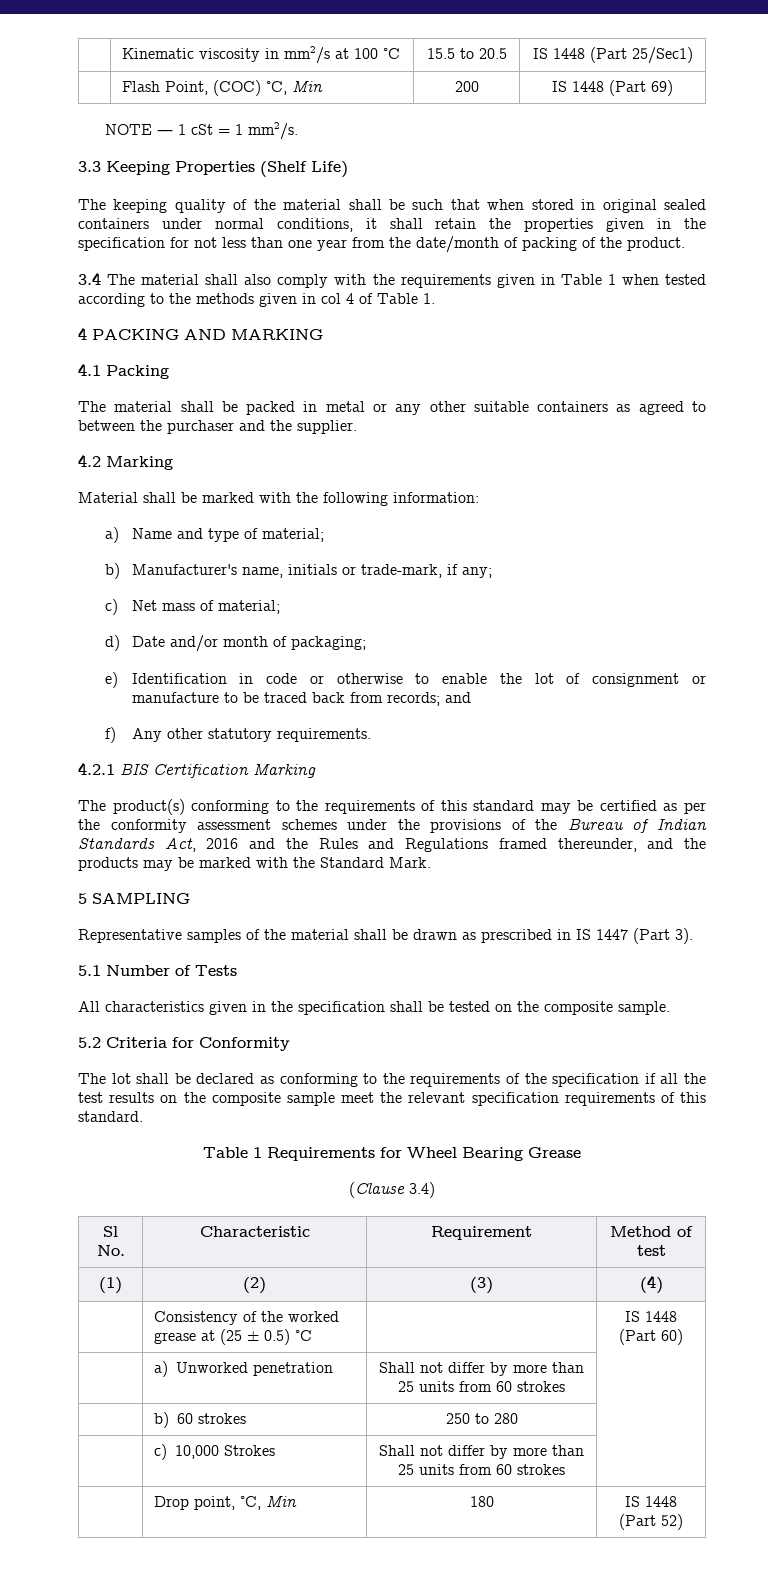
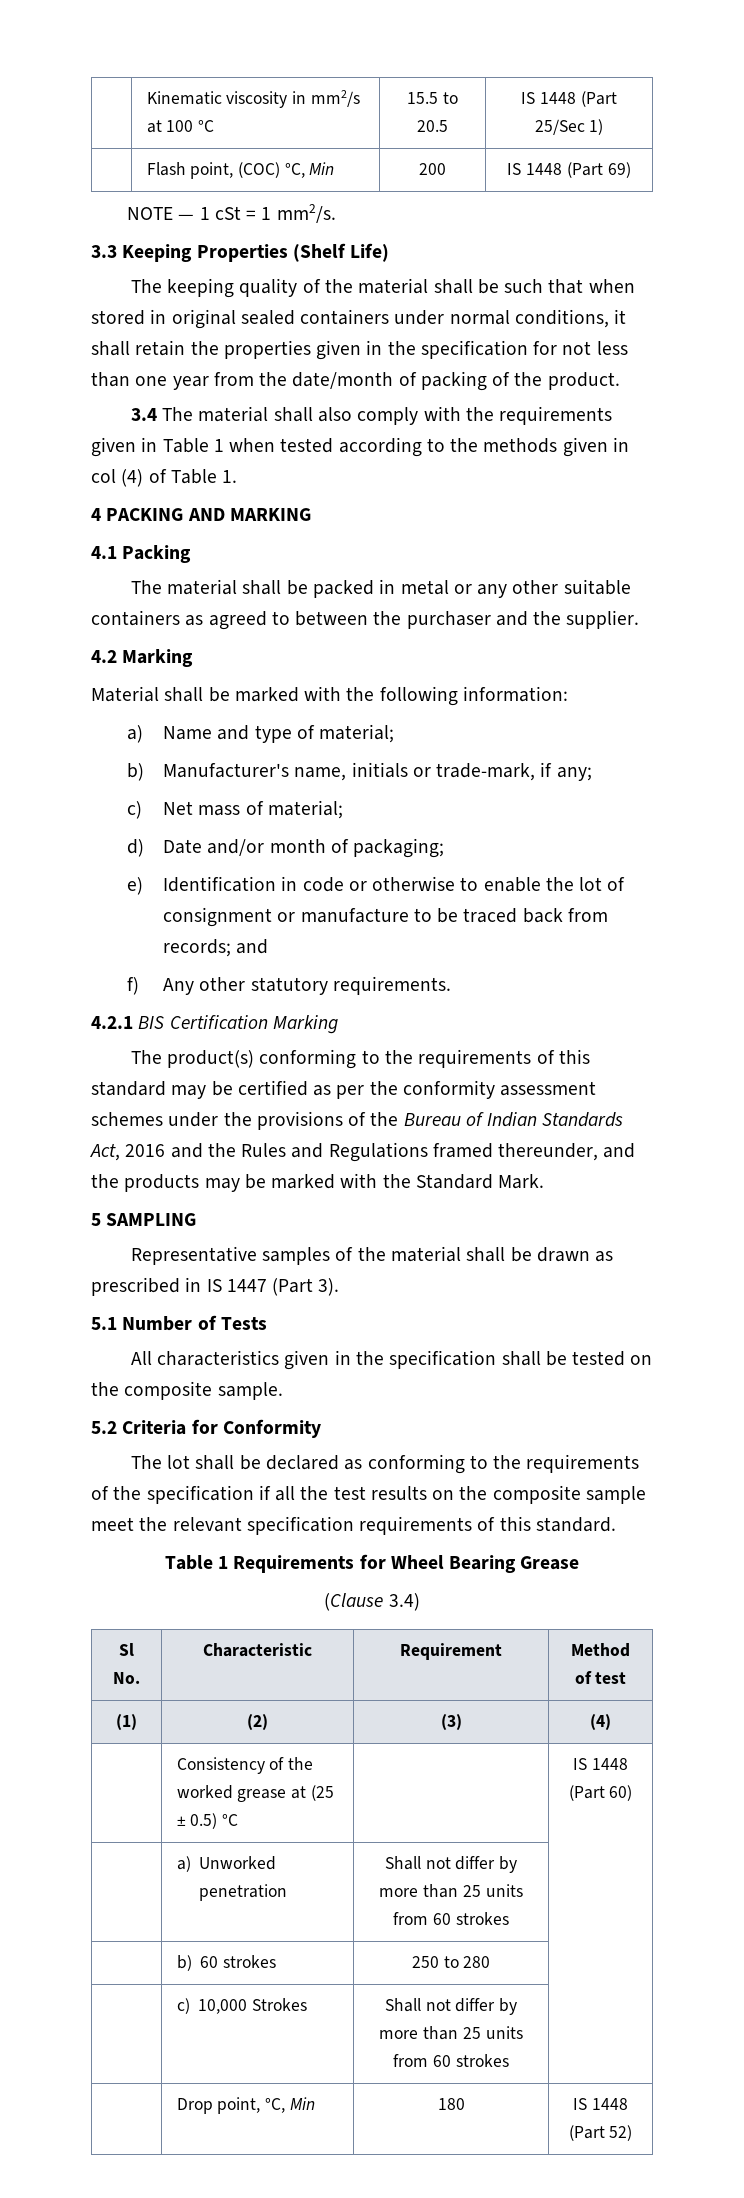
- | Kinematic viscosity in mm2/s at 100 °C | 15.5 to 20.5 | IS 1448 (Part 25/Sec1)
+ | Kinematic viscosity in mm2/s at 100 °C | 15.5 to 20.5 | IS 1448 (Part 25/Sec 1)
- | Flash Point, (COC) °C, Min | 200 | IS 1448 (Part 69)
+ | Flash point, (COC) °C, Min | 200 | IS 1448 (Part 69)
- 3.4 The material shall also comply with the requirements given in Table 1 when tested according to the methods given in col 4 of Table 1.
+ 3.4 The material shall also comply with the requirements given in Table 1 when tested according to the methods given in col (4) of Table 1.

